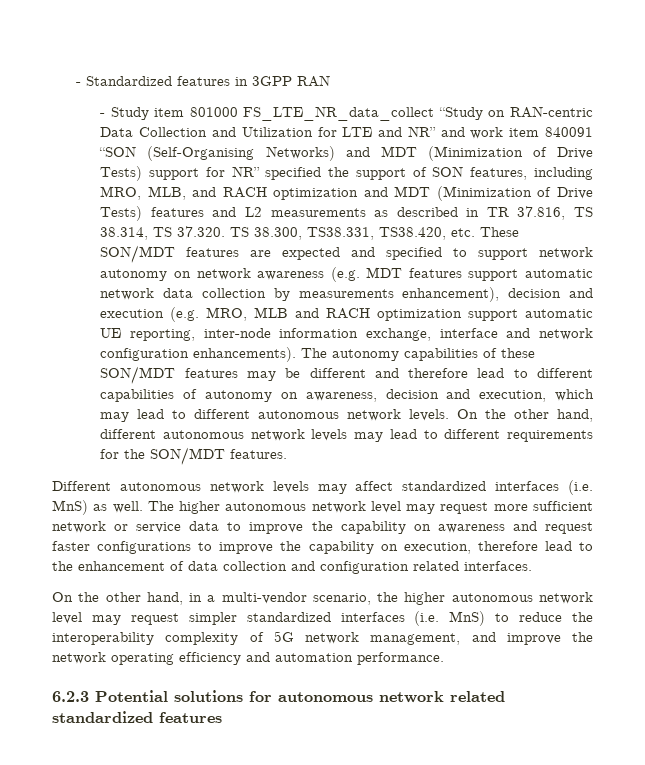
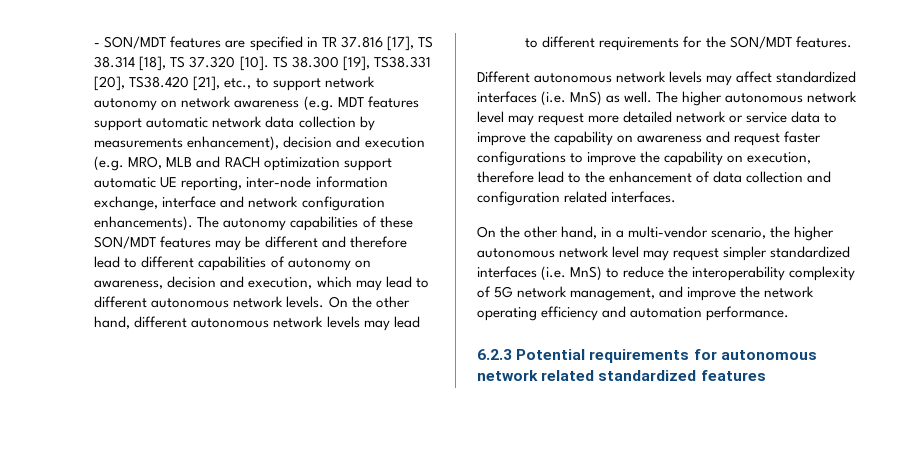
- - Standardized features in 3GPP RAN
- - Study item 801000 FS_LTE_NR_data_collect “Study on RAN-centric Data Collection and Utilization for LTE and NR” and work item 840091 “SON (Self-Organising Networks) and MDT (Minimization of Drive Tests) support for NR” specified the support of SON features, including MRO, MLB, and RACH optimization and MDT (Minimization of Drive Tests) features and L2 measurements as described in TR 37.816, TS 38.314, TS 37.320. TS 38.300, TS38.331, TS38.420, etc. These SON/MDT features are expected and specified to support network autonomy on network awareness (e.g. MDT features support automatic network data collection by measurements enhancement), decision and execution (e.g. MRO, MLB and RACH optimization support automatic UE reporting, inter-node information exchange, interface and network configuration enhancements).
+ - SON/MDT features are specified in TR 37.816 [17], TS 38.314 [18], TS 37.320 [10]. TS 38.300 [19], TS38.331 [20], TS38.420 [21], etc., to support network autonomy on network awareness (e.g. MDT features support automatic network data collection by measurements enhancement), decision and execution (e.g. MRO, MLB and RACH optimization support automatic UE reporting, inter-node information exchange, interface and network configuration enhancements).
- The higher autonomous network level may request more sufficient network or service data to improve the capability on awareness and request faster configurations to improve the capability on execution, therefore lead to the enhancement of data collection and configuration related interfaces.
+ The higher autonomous network level may request more detailed network or service data to improve the capability on awareness and request faster configurations to improve the capability on execution, therefore lead to the enhancement of data collection and configuration related interfaces.
- 6.2.3 Potential solutions for autonomous network related standardized features
+ 6.2.3 Potential requirements for autonomous network related standardized features

